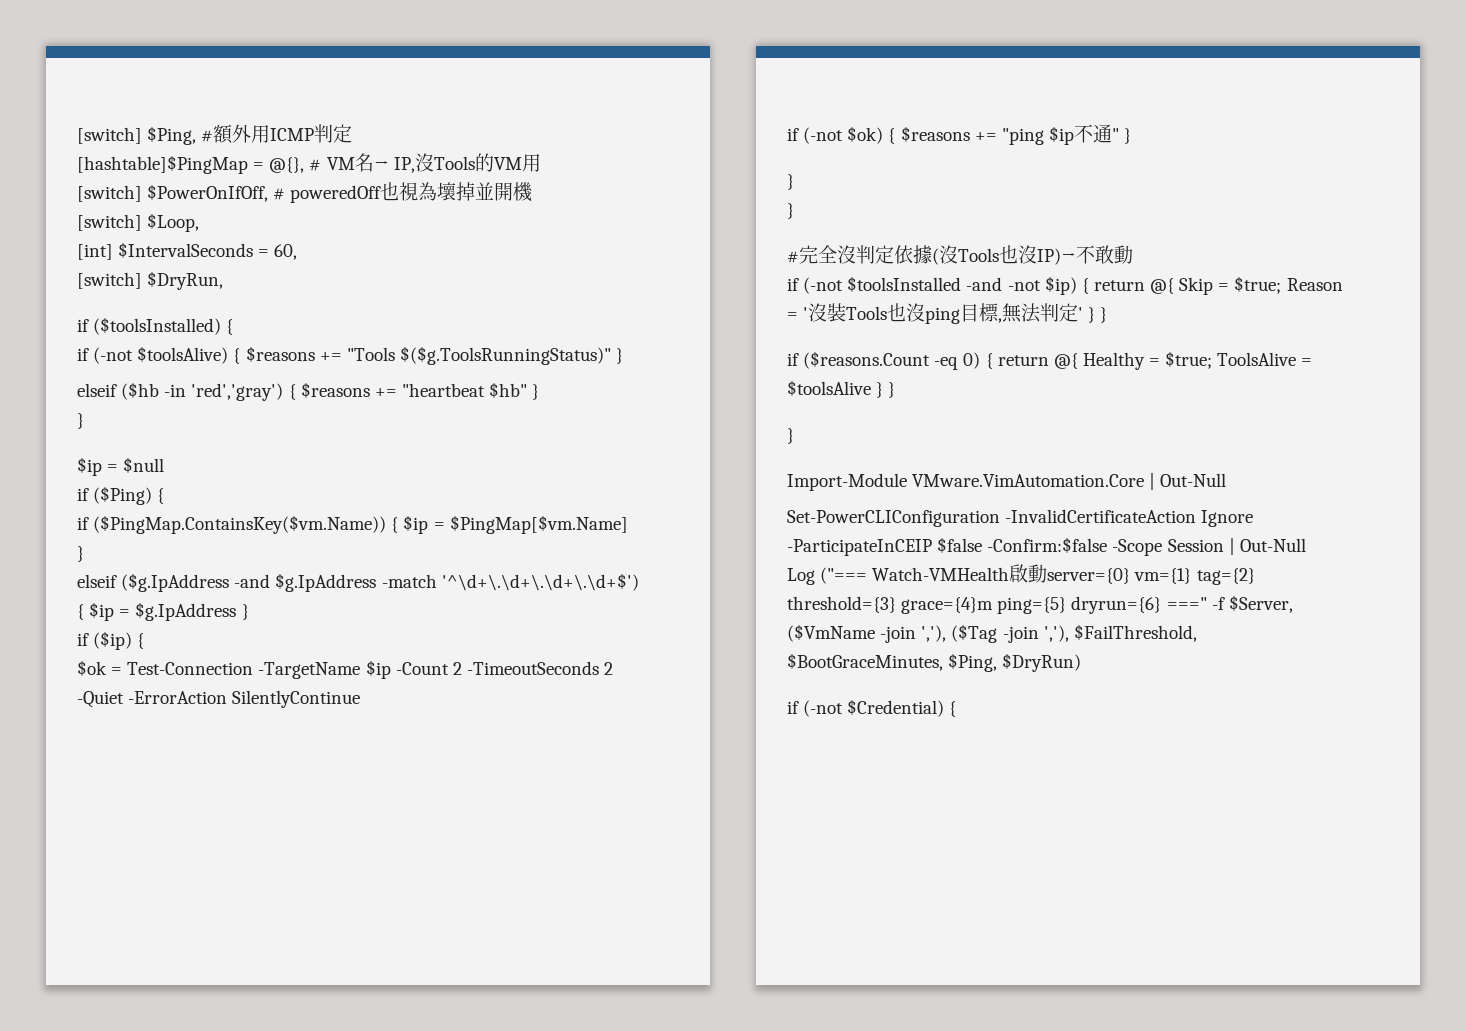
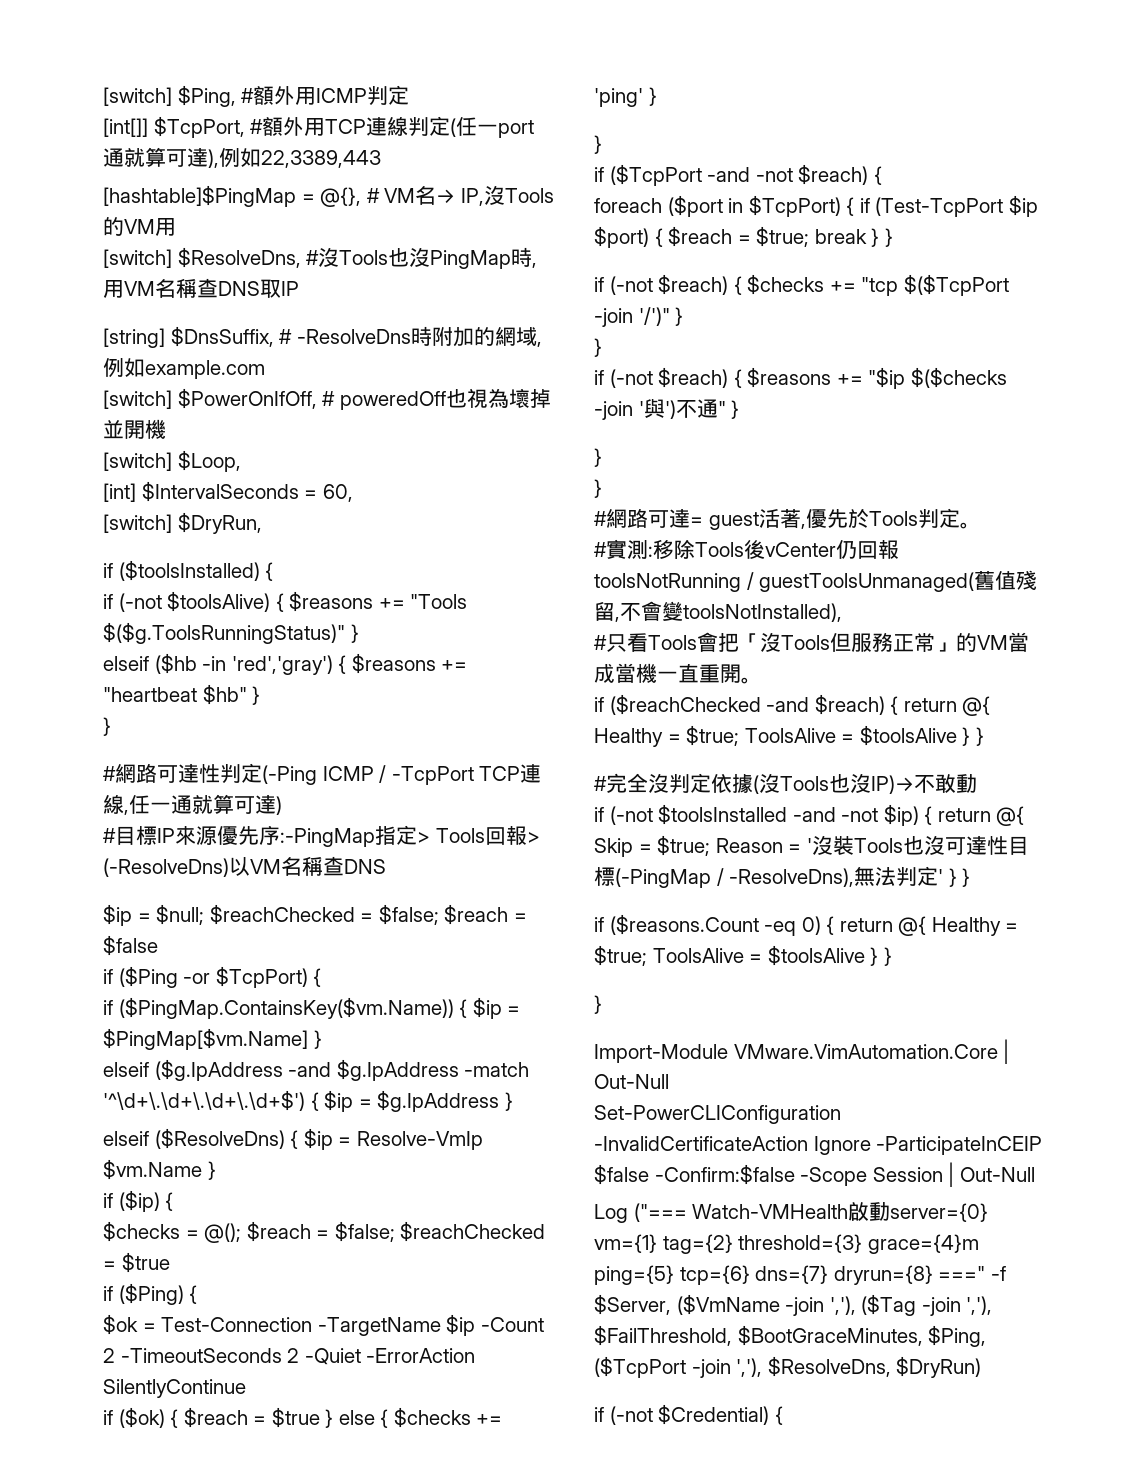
+ [int[]] $TcpPort, #額外用TCP連線判定(任一port通就算可達),例如22,3389,443
+ [switch] $ResolveDns, #沒Tools也沒PingMap時,用VM名稱查DNS取IP
+ [string] $DnsSuffix, # -ResolveDns時附加的網域,例如example.com
- $ip = $null
- if ($Ping) {
+ #網路可達性判定(-Ping ICMP / -TcpPort TCP連線,任一通就算可達)
+ #目標IP來源優先序:-PingMap指定> Tools回報> (-ResolveDns)以VM名稱查DNS
+ $ip = $null; $reachChecked = $false; $reach = $false
+ if ($Ping -or $TcpPort) {
+ elseif ($ResolveDns) { $ip = Resolve-VmIp $vm.Name }
  if ($ip) {
+ $checks = @(); $reach = $false; $reachChecked = $true
+ if ($Ping) {
- if (-not $ok) { $reasons += "ping $ip不通" }
+ if ($ok) { $reach = $true } else { $checks += 'ping' }
+ }
+ if ($TcpPort -and -not $reach) {
+ foreach ($port in $TcpPort) { if (Test-TcpPort $ip $port) { $reach = $true; break } }
+ if (-not $reach) { $checks += "tcp $($TcpPort -join '/')" }
+ }
+ if (-not $reach) { $reasons += "$ip $($checks -join '與')不通" }
+ #網路可達= guest活著,優先於Tools判定。
+ #實測:移除Tools後vCenter仍回報toolsNotRunning / guestToolsUnmanaged(舊值殘留,不會變toolsNotInstalled),
+ #只看Tools會把「沒Tools但服務正常」的VM當成當機一直重開。
+ if ($reachChecked -and $reach) { return @{ Healthy = $true; ToolsAlive = $toolsAlive } }
- if (-not $toolsInstalled -and -not $ip) { return @{ Skip = $true; Reason = '沒裝Tools也沒ping目標,無法判定' } }
+ if (-not $toolsInstalled -and -not $ip) { return @{ Skip = $true; Reason = '沒裝Tools也沒可達性目標(-PingMap / -ResolveDns),無法判定' } }
- Log ("=== Watch-VMHealth啟動server={0} vm={1} tag={2} threshold={3} grace={4}m ping={5} dryrun={6} ===" -f $Server, ($VmName -join ','), ($Tag -join ','), $FailThreshold, $BootGraceMinutes, $Ping, $DryRun)
+ Log ("=== Watch-VMHealth啟動server={0} vm={1} tag={2} threshold={3} grace={4}m ping={5} tcp={6} dns={7} dryrun={8} ===" -f $Server, ($VmName -join ','), ($Tag -join ','), $FailThreshold, $BootGraceMinutes, $Ping, ($TcpPort -join ','), $ResolveDns, $DryRun)

